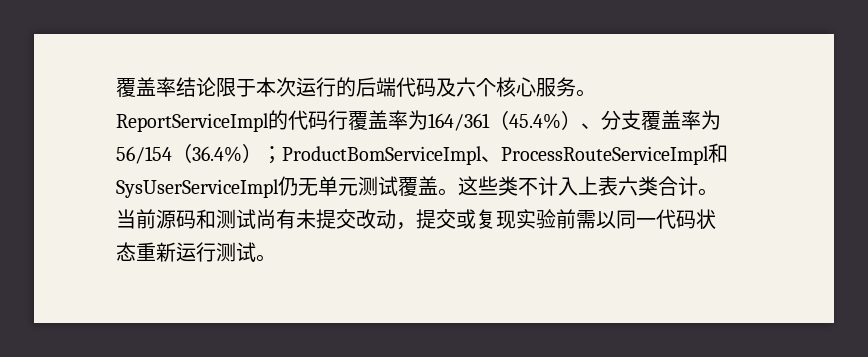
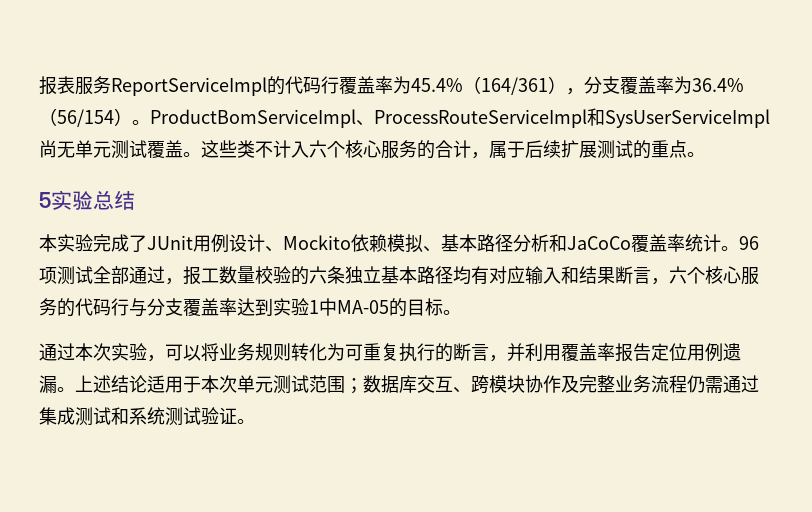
- 覆盖率结论限于本次运行的后端代码及六个核心服务。ReportServiceImpl的代码行覆盖率为164/361（45.4%）、分支覆盖率为56/154（36.4%）；ProductBomServiceImpl、ProcessRouteServiceImpl和SysUserServiceImpl仍无单元测试覆盖。
+ 报表服务ReportServiceImpl的代码行覆盖率为45.4%（164/361），分支覆盖率为36.4%（56/154）。ProductBomServiceImpl、ProcessRouteServiceImpl和SysUserServiceImpl尚无单元测试覆盖。
- 这些类不计入上表六类合计。当前源码和测试尚有未提交改动，提交或复现实验前需以同一代码状态重新运行测试。
+ 这些类不计入六个核心服务的合计，属于后续扩展测试的重点。
+ 5实验总结
+ 本实验完成了JUnit用例设计、Mockito依赖模拟、基本路径分析和JaCoCo覆盖率统计。96项测试全部通过，报工数量校验的六条独立基本路径均有对应输入和结果断言，六个核心服务的代码行与分支覆盖率达到实验1中MA-05的目标。
+ 通过本次实验，可以将业务规则转化为可重复执行的断言，并利用覆盖率报告定位用例遗漏。上述结论适用于本次单元测试范围；数据库交互、跨模块协作及完整业务流程仍需通过集成测试和系统测试验证。

